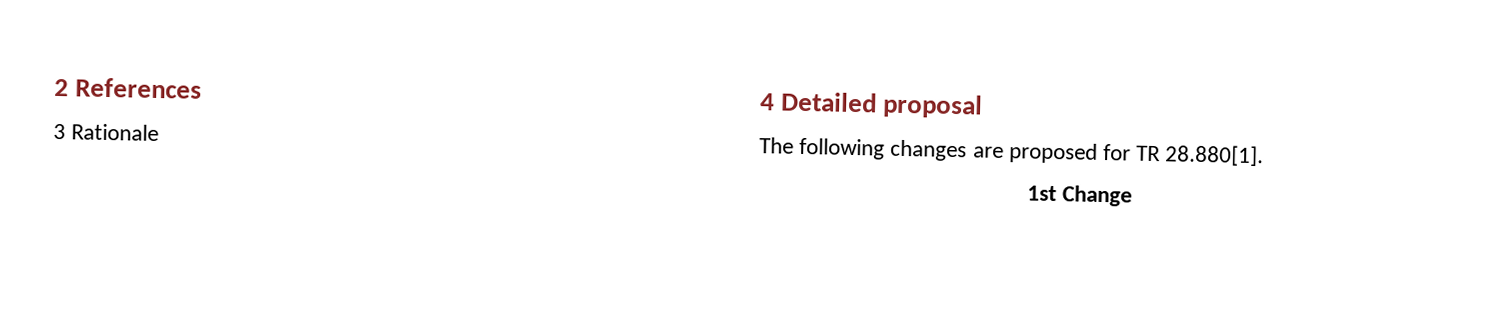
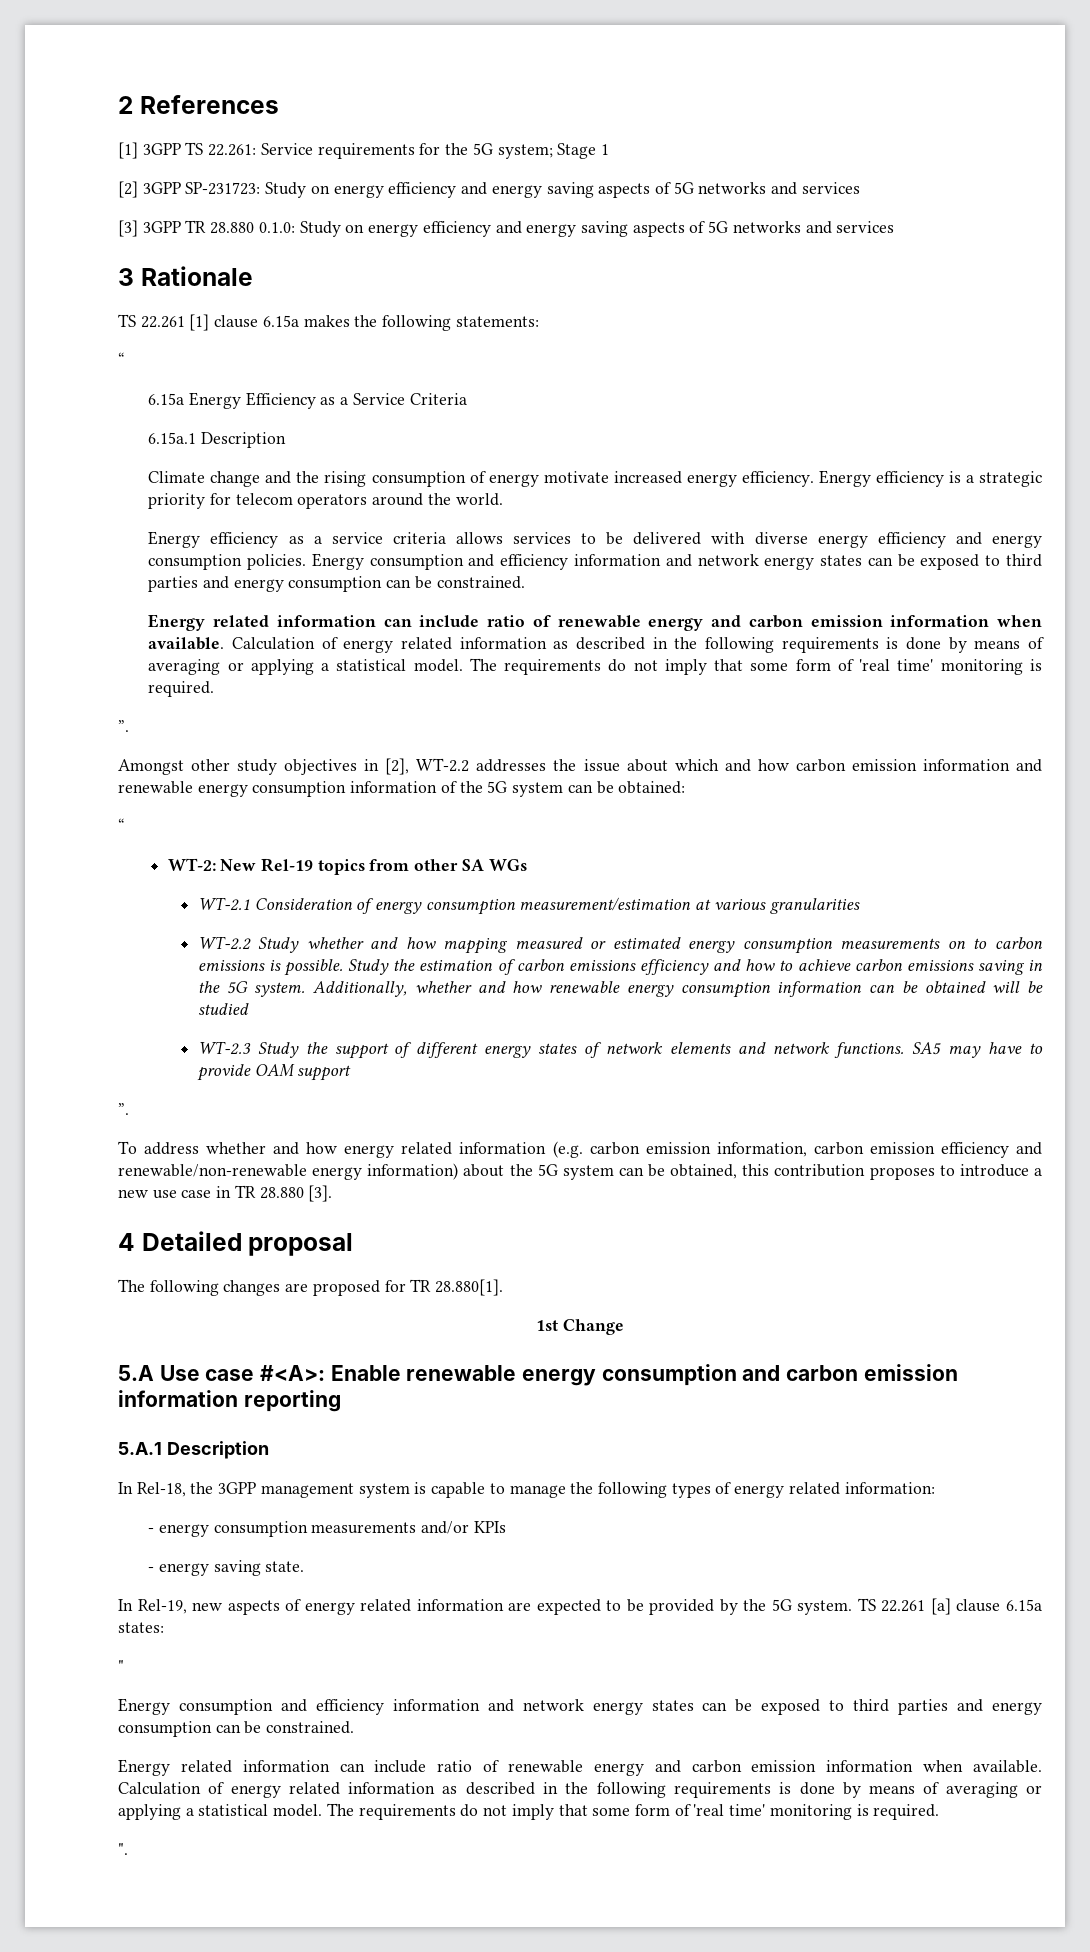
+ [1] 3GPP TS 22.261: Service requirements for the 5G system; Stage 1
+ [2] 3GPP SP-231723: Study on energy efficiency and energy saving aspects of 5G networks and services
+ [3] 3GPP TR 28.880 0.1.0: Study on energy efficiency and energy saving aspects of 5G networks and services
  3 Rationale
+ TS 22.261 [1] clause 6.15a makes the following statements:
+ “
+ 6.15a Energy Efficiency as a Service Criteria
+ 6.15a.1 Description
+ Climate change and the rising consumption of energy motivate increased energy efficiency. Energy efficiency is a strategic priority for telecom operators around the world.
+ Energy efficiency as a service criteria allows services to be delivered with diverse energy efficiency and energy consumption policies. Energy consumption and efficiency information and network energy states can be exposed to third parties and energy consumption can be constrained.
+ Energy related information can include ratio of renewable energy and carbon emission information when available. Calculation of energy related information as described in the following requirements is done by means of averaging or applying a statistical model. The requirements do not imply that some form of 'real time' monitoring is required.
+ ”.
+ Amongst other study objectives in [2], WT-2.2 addresses the issue about which and how carbon emission information and renewable energy consumption information of the 5G system can be obtained:
+ “
+ WT-2: New Rel-19 topics from other SA WGs
+ WT-2.1 Consideration of energy consumption measurement/estimation at various granularities
+ WT-2.2 Study whether and how mapping measured or estimated energy consumption measurements on to carbon emissions is possible. Study the estimation of carbon emissions efficiency and how to achieve carbon emissions saving in the 5G system. Additionally, whether and how renewable energy consumption information can be obtained will be studied
+ WT-2.3 Study the support of different energy states of network elements and network functions. SA5 may have to provide OAM support
+ ”.
+ To address whether and how energy related information (e.g. carbon emission information, carbon emission efficiency and renewable/non-renewable energy information) about the 5G system can be obtained, this contribution proposes to introduce a new use case in TR 28.880 [3].
+ 5.A Use case #<A>: Enable renewable energy consumption and carbon emission information reporting
+ 5.A.1 Description
+ In Rel-18, the 3GPP management system is capable to manage the following types of energy related information:
+ - energy consumption measurements and/or KPIs
+ - energy saving state.
+ In Rel-19, new aspects of energy related information are expected to be provided by the 5G system. TS 22.261 [a] clause 6.15a states:
+ "
+ Energy consumption and efficiency information and network energy states can be exposed to third parties and energy consumption can be constrained.
+ Energy related information can include ratio of renewable energy and carbon emission information when available. Calculation of energy related information as described in the following requirements is done by means of averaging or applying a statistical model. The requirements do not imply that some form of 'real time' monitoring is required.
+ ".

